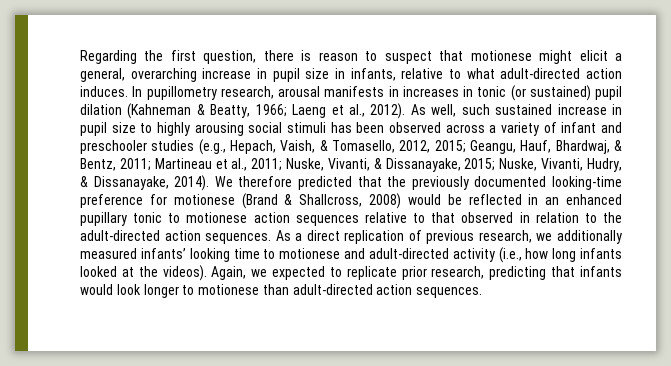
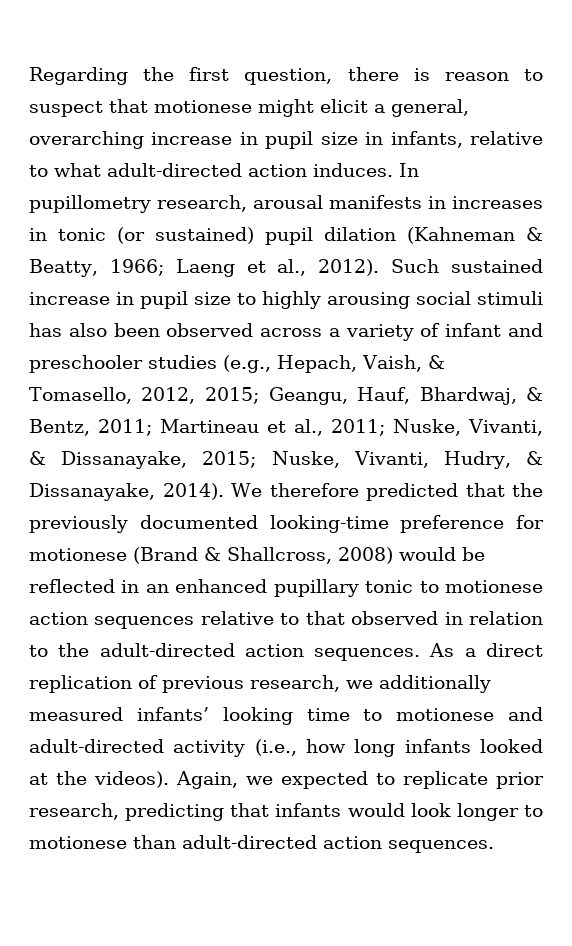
- As well, such sustained increase in pupil size to highly arousing social stimuli has been observed across a variety of infant and preschooler studies (e.g., Hepach, Vaish, & Tomasello, 2012, 2015; Geangu, Hauf, Bhardwaj, & Bentz, 2011; Martineau et al., 2011; Nuske, Vivanti, & Dissanayake, 2015; Nuske, Vivanti, Hudry, & Dissanayake, 2014).
+ Such sustained increase in pupil size to highly arousing social stimuli has also been observed across a variety of infant and preschooler studies (e.g., Hepach, Vaish, & Tomasello, 2012, 2015; Geangu, Hauf, Bhardwaj, & Bentz, 2011; Martineau et al., 2011; Nuske, Vivanti, & Dissanayake, 2015; Nuske, Vivanti, Hudry, & Dissanayake, 2014).

